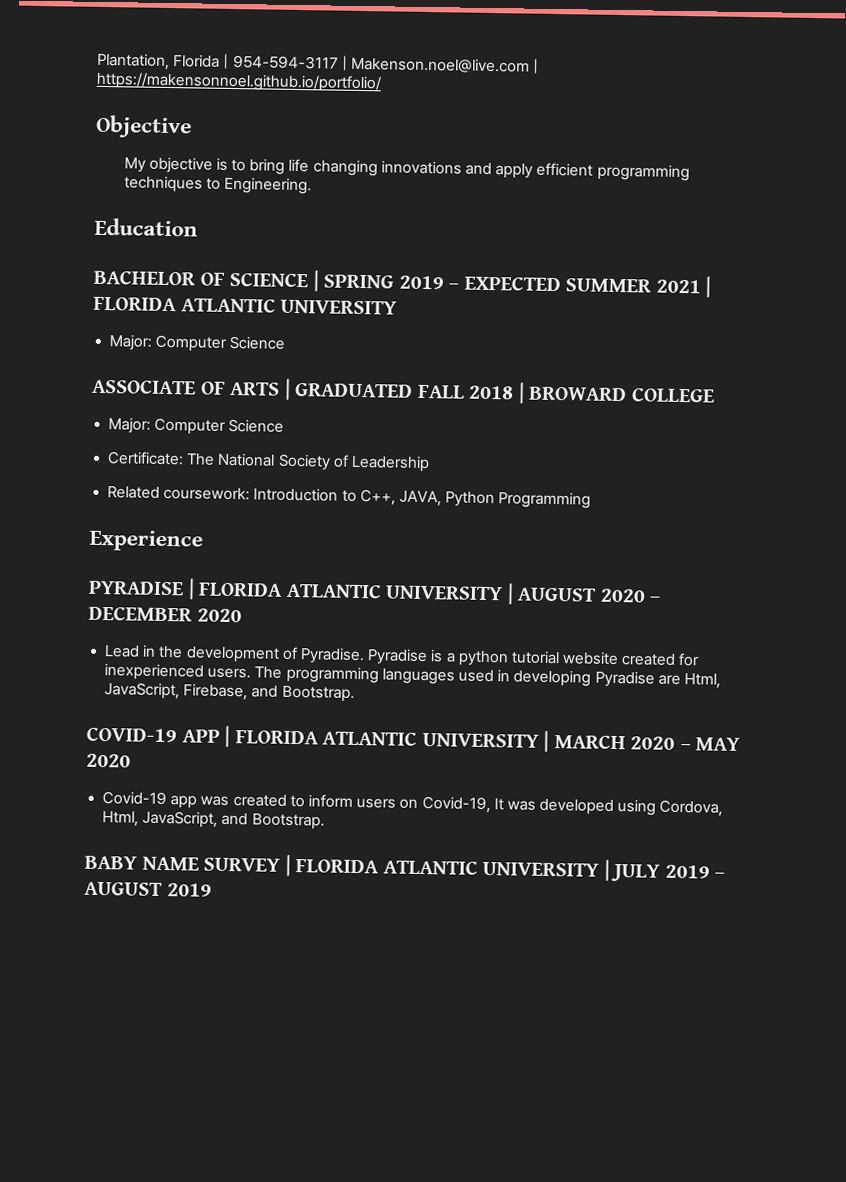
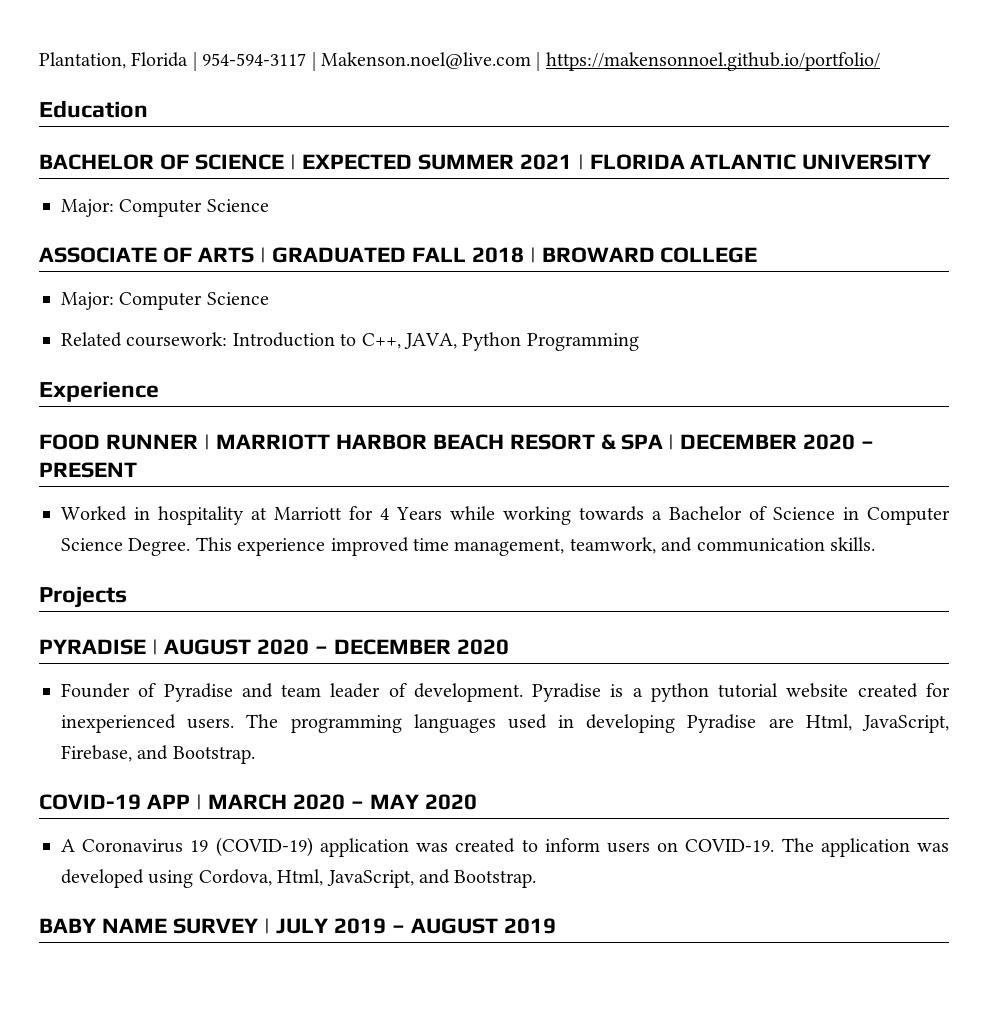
- Objective
- My objective is to bring life changing innovations and apply efficient programming techniques to Engineering.
- BACHELOR OF SCIENCE | SPRING 2019 – EXPECTED SUMMER 2021 | FLORIDA ATLANTIC UNIVERSITY
+ BACHELOR OF SCIENCE | EXPECTED SUMMER 2021 | FLORIDA ATLANTIC UNIVERSITY
- Certificate: The National Society of Leadership
- PYRADISE | FLORIDA ATLANTIC UNIVERSITY | AUGUST 2020 – DECEMBER 2020
+ FOOD RUNNER | MARRIOTT HARBOR BEACH RESORT & SPA | DECEMBER 2020 – PRESENT
+ Worked in hospitality at Marriott for 4 Years while working towards a Bachelor of Science in Computer Science Degree. This experience improved time management, teamwork, and communication skills.
+ Projects
+ PYRADISE | AUGUST 2020 – DECEMBER 2020
- Lead in the development of Pyradise.
+ Founder of Pyradise and team leader of development.
- COVID-19 APP | FLORIDA ATLANTIC UNIVERSITY | MARCH 2020 – MAY 2020
+ COVID-19 APP | MARCH 2020 – MAY 2020
- Covid-19 app was created to inform users on Covid-19, It was developed using Cordova, Html, JavaScript, and Bootstrap.
+ A Coronavirus 19 (COVID-19) application was created to inform users on COVID-19. The application was developed using Cordova, Html, JavaScript, and Bootstrap.
- BABY NAME SURVEY | FLORIDA ATLANTIC UNIVERSITY | JULY 2019 – AUGUST 2019
+ BABY NAME SURVEY | JULY 2019 – AUGUST 2019

